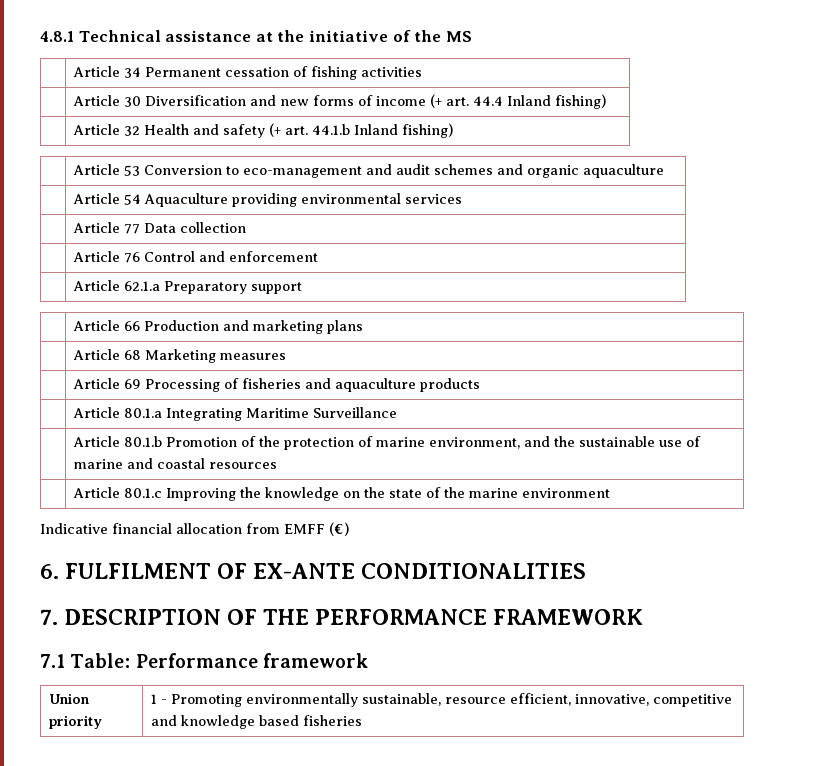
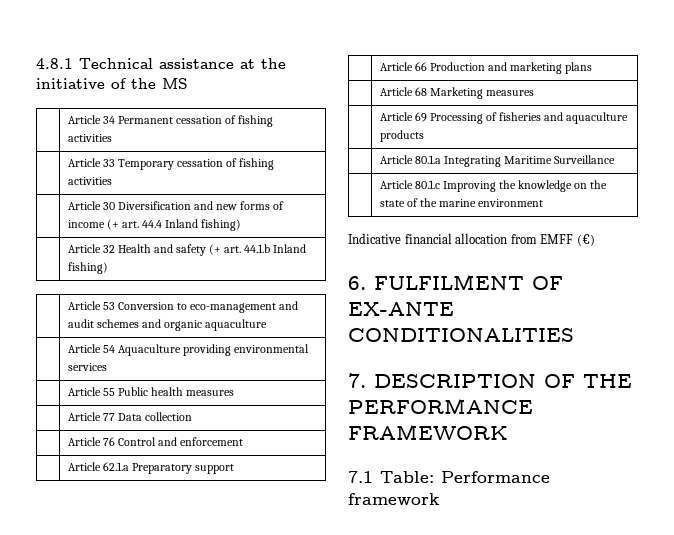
+ | Article 33 Temporary cessation of fishing activities
+ | Article 55 Public health measures
- | Article 80.1.b Promotion of the protection of marine environment, and the sustainable use of marine and coastal resources
- Union priority | 1 - Promoting environmentally sustainable, resource efficient, innovative, competitive and knowledge based fisheries

